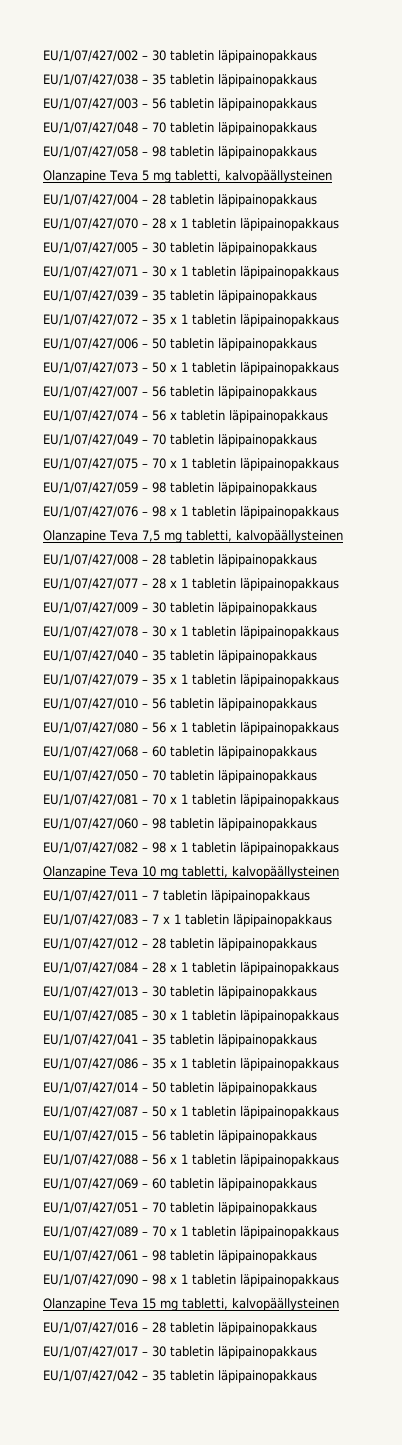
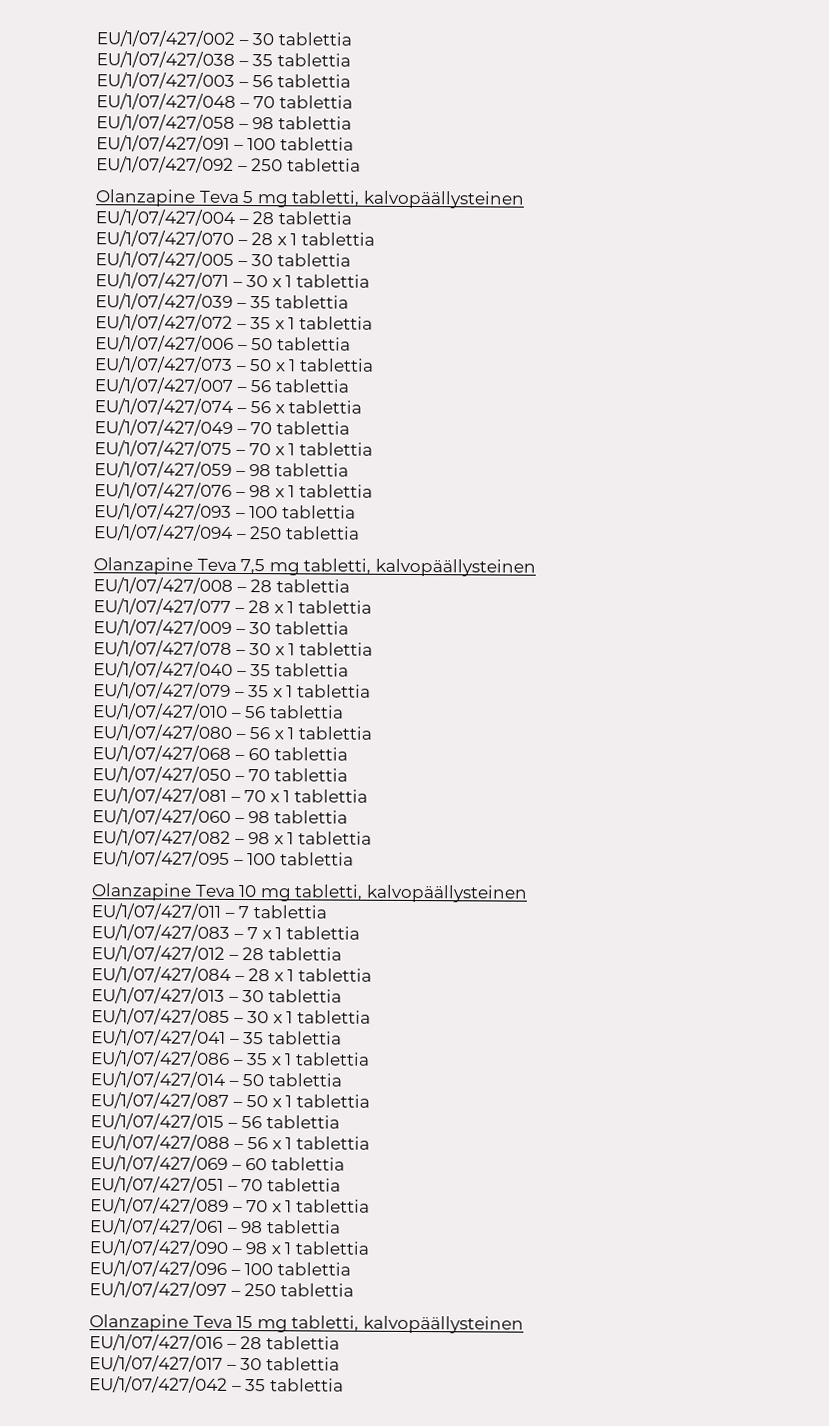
- EU/1/07/427/002 – 30 tabletin läpipainopakkaus
+ EU/1/07/427/002 – 30 tablettia
- EU/1/07/427/038 – 35 tabletin läpipainopakkaus
+ EU/1/07/427/038 – 35 tablettia
- EU/1/07/427/003 – 56 tabletin läpipainopakkaus
+ EU/1/07/427/003 – 56 tablettia
- EU/1/07/427/048 – 70 tabletin läpipainopakkaus
+ EU/1/07/427/048 – 70 tablettia
- EU/1/07/427/058 – 98 tabletin läpipainopakkaus
+ EU/1/07/427/058 – 98 tablettia
+ EU/1/07/427/091 – 100 tablettia
+ EU/1/07/427/092 – 250 tablettia
- EU/1/07/427/004 – 28 tabletin läpipainopakkaus
+ EU/1/07/427/004 – 28 tablettia
- EU/1/07/427/070 – 28 x 1 tabletin läpipainopakkaus
+ EU/1/07/427/070 – 28 x 1 tablettia
- EU/1/07/427/005 – 30 tabletin läpipainopakkaus
+ EU/1/07/427/005 – 30 tablettia
- EU/1/07/427/071 – 30 x 1 tabletin läpipainopakkaus
+ EU/1/07/427/071 – 30 x 1 tablettia
- EU/1/07/427/039 – 35 tabletin läpipainopakkaus
+ EU/1/07/427/039 – 35 tablettia
- EU/1/07/427/072 – 35 x 1 tabletin läpipainopakkaus
+ EU/1/07/427/072 – 35 x 1 tablettia
- EU/1/07/427/006 – 50 tabletin läpipainopakkaus
+ EU/1/07/427/006 – 50 tablettia
- EU/1/07/427/073 – 50 x 1 tabletin läpipainopakkaus
+ EU/1/07/427/073 – 50 x 1 tablettia
- EU/1/07/427/007 – 56 tabletin läpipainopakkaus
+ EU/1/07/427/007 – 56 tablettia
- EU/1/07/427/074 – 56 x tabletin läpipainopakkaus
+ EU/1/07/427/074 – 56 x tablettia
- EU/1/07/427/049 – 70 tabletin läpipainopakkaus
+ EU/1/07/427/049 – 70 tablettia
- EU/1/07/427/075 – 70 x 1 tabletin läpipainopakkaus
+ EU/1/07/427/075 – 70 x 1 tablettia
- EU/1/07/427/059 – 98 tabletin läpipainopakkaus
+ EU/1/07/427/059 – 98 tablettia
- EU/1/07/427/076 – 98 x 1 tabletin läpipainopakkaus
+ EU/1/07/427/076 – 98 x 1 tablettia
+ EU/1/07/427/093 – 100 tablettia
+ EU/1/07/427/094 – 250 tablettia
- EU/1/07/427/008 – 28 tabletin läpipainopakkaus
+ EU/1/07/427/008 – 28 tablettia
- EU/1/07/427/077 – 28 x 1 tabletin läpipainopakkaus
+ EU/1/07/427/077 – 28 x 1 tablettia
- EU/1/07/427/009 – 30 tabletin läpipainopakkaus
+ EU/1/07/427/009 – 30 tablettia
- EU/1/07/427/078 – 30 x 1 tabletin läpipainopakkaus
+ EU/1/07/427/078 – 30 x 1 tablettia
- EU/1/07/427/040 – 35 tabletin läpipainopakkaus
+ EU/1/07/427/040 – 35 tablettia
- EU/1/07/427/079 – 35 x 1 tabletin läpipainopakkaus
+ EU/1/07/427/079 – 35 x 1 tablettia
- EU/1/07/427/010 – 56 tabletin läpipainopakkaus
+ EU/1/07/427/010 – 56 tablettia
- EU/1/07/427/080 – 56 x 1 tabletin läpipainopakkaus
+ EU/1/07/427/080 – 56 x 1 tablettia
- EU/1/07/427/068 – 60 tabletin läpipainopakkaus
+ EU/1/07/427/068 – 60 tablettia
- EU/1/07/427/050 – 70 tabletin läpipainopakkaus
+ EU/1/07/427/050 – 70 tablettia
- EU/1/07/427/081 – 70 x 1 tabletin läpipainopakkaus
+ EU/1/07/427/081 – 70 x 1 tablettia
- EU/1/07/427/060 – 98 tabletin läpipainopakkaus
+ EU/1/07/427/060 – 98 tablettia
- EU/1/07/427/082 – 98 x 1 tabletin läpipainopakkaus
+ EU/1/07/427/082 – 98 x 1 tablettia
+ EU/1/07/427/095 – 100 tablettia
- EU/1/07/427/011 – 7 tabletin läpipainopakkaus
+ EU/1/07/427/011 – 7 tablettia
- EU/1/07/427/083 – 7 x 1 tabletin läpipainopakkaus
+ EU/1/07/427/083 – 7 x 1 tablettia
- EU/1/07/427/012 – 28 tabletin läpipainopakkaus
+ EU/1/07/427/012 – 28 tablettia
- EU/1/07/427/084 – 28 x 1 tabletin läpipainopakkaus
+ EU/1/07/427/084 – 28 x 1 tablettia
- EU/1/07/427/013 – 30 tabletin läpipainopakkaus
+ EU/1/07/427/013 – 30 tablettia
- EU/1/07/427/085 – 30 x 1 tabletin läpipainopakkaus
+ EU/1/07/427/085 – 30 x 1 tablettia
- EU/1/07/427/041 – 35 tabletin läpipainopakkaus
+ EU/1/07/427/041 – 35 tablettia
- EU/1/07/427/086 – 35 x 1 tabletin läpipainopakkaus
+ EU/1/07/427/086 – 35 x 1 tablettia
- EU/1/07/427/014 – 50 tabletin läpipainopakkaus
+ EU/1/07/427/014 – 50 tablettia
- EU/1/07/427/087 – 50 x 1 tabletin läpipainopakkaus
+ EU/1/07/427/087 – 50 x 1 tablettia
- EU/1/07/427/015 – 56 tabletin läpipainopakkaus
+ EU/1/07/427/015 – 56 tablettia
- EU/1/07/427/088 – 56 x 1 tabletin läpipainopakkaus
+ EU/1/07/427/088 – 56 x 1 tablettia
- EU/1/07/427/069 – 60 tabletin läpipainopakkaus
+ EU/1/07/427/069 – 60 tablettia
- EU/1/07/427/051 – 70 tabletin läpipainopakkaus
+ EU/1/07/427/051 – 70 tablettia
- EU/1/07/427/089 – 70 x 1 tabletin läpipainopakkaus
+ EU/1/07/427/089 – 70 x 1 tablettia
- EU/1/07/427/061 – 98 tabletin läpipainopakkaus
+ EU/1/07/427/061 – 98 tablettia
- EU/1/07/427/090 – 98 x 1 tabletin läpipainopakkaus
+ EU/1/07/427/090 – 98 x 1 tablettia
+ EU/1/07/427/096 – 100 tablettia
+ EU/1/07/427/097 – 250 tablettia
- EU/1/07/427/016 – 28 tabletin läpipainopakkaus
+ EU/1/07/427/016 – 28 tablettia
- EU/1/07/427/017 – 30 tabletin läpipainopakkaus
+ EU/1/07/427/017 – 30 tablettia
- EU/1/07/427/042 – 35 tabletin läpipainopakkaus
+ EU/1/07/427/042 – 35 tablettia

